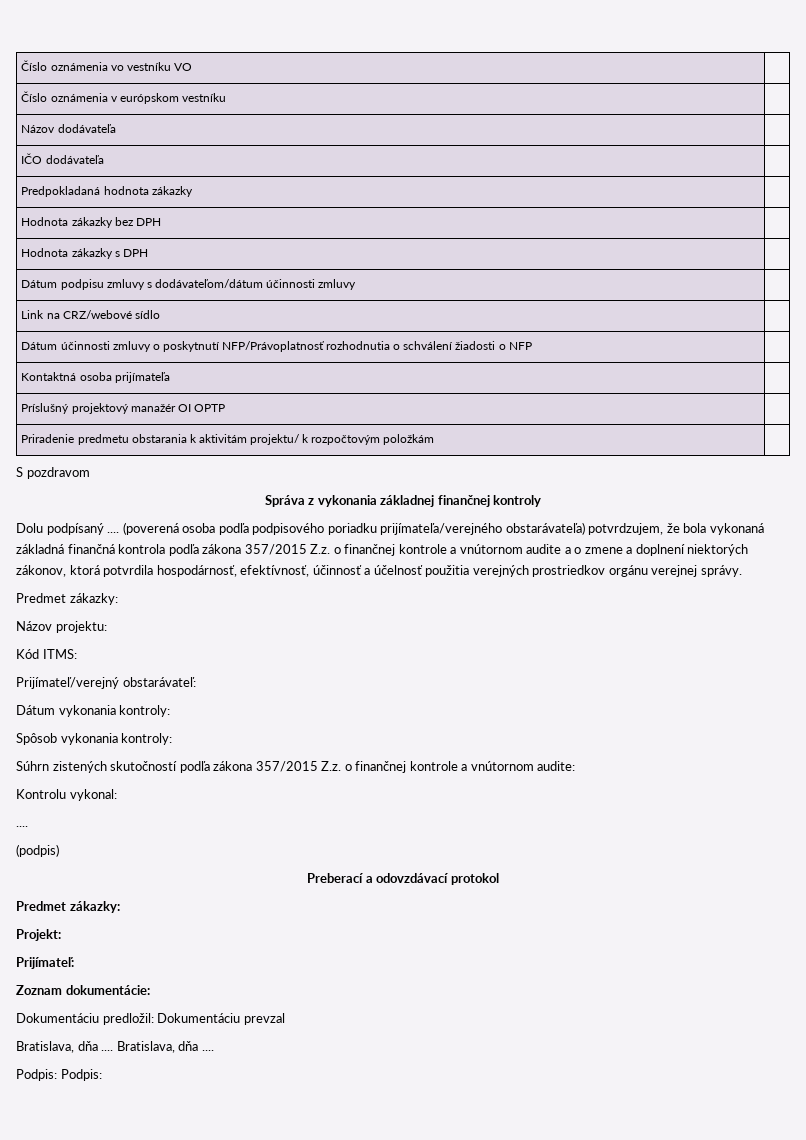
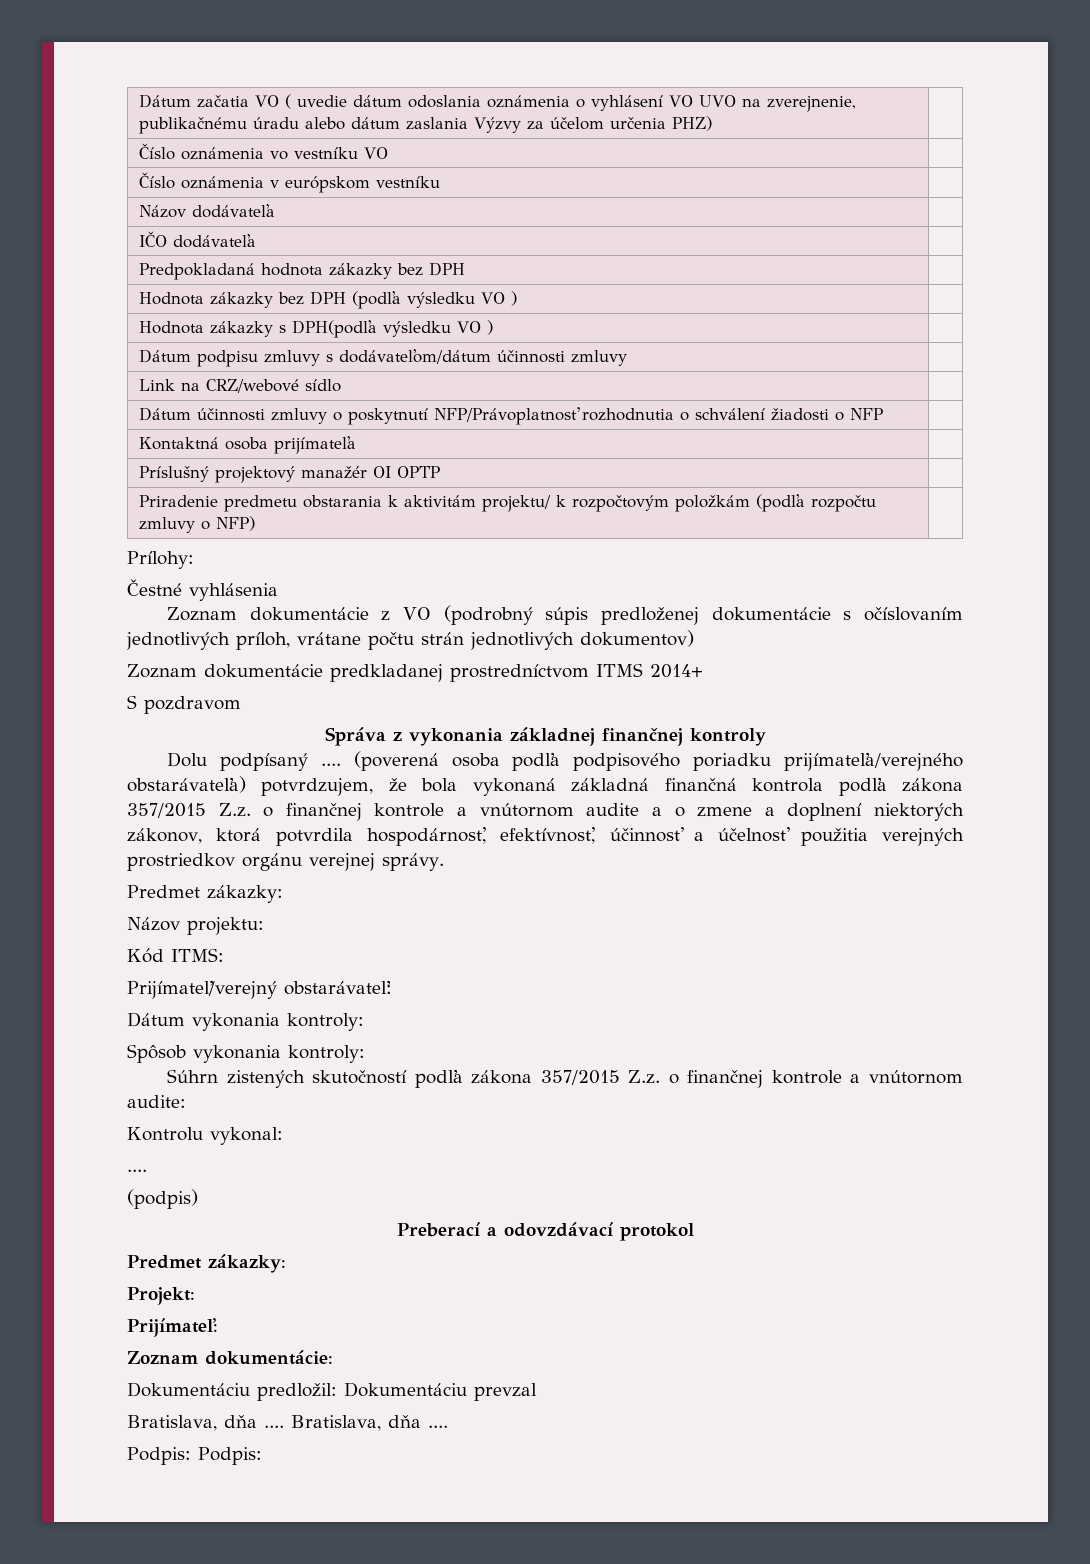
+ Dátum začatia VO ( uvedie dátum odoslania oznámenia o vyhlásení VO UVO na zverejnenie, publikačnému úradu alebo dátum zaslania Výzvy za účelom určenia PHZ) |
- Predpokladaná hodnota zákazky |
+ Predpokladaná hodnota zákazky bez DPH |
- Hodnota zákazky bez DPH |
+ Hodnota zákazky bez DPH (podľa výsledku VO ) |
- Hodnota zákazky s DPH |
+ Hodnota zákazky s DPH(podľa výsledku VO ) |
- Priradenie predmetu obstarania k aktivitám projektu/ k rozpočtovým položkám |
+ Priradenie predmetu obstarania k aktivitám projektu/ k rozpočtovým položkám (podľa rozpočtu zmluvy o NFP) |
+ Prílohy:
+ Čestné vyhlásenia
+ Zoznam dokumentácie z VO (podrobný súpis predloženej dokumentácie s očíslovaním jednotlivých príloh, vrátane počtu strán jednotlivých dokumentov)
+ Zoznam dokumentácie predkladanej prostredníctvom ITMS 2014+

